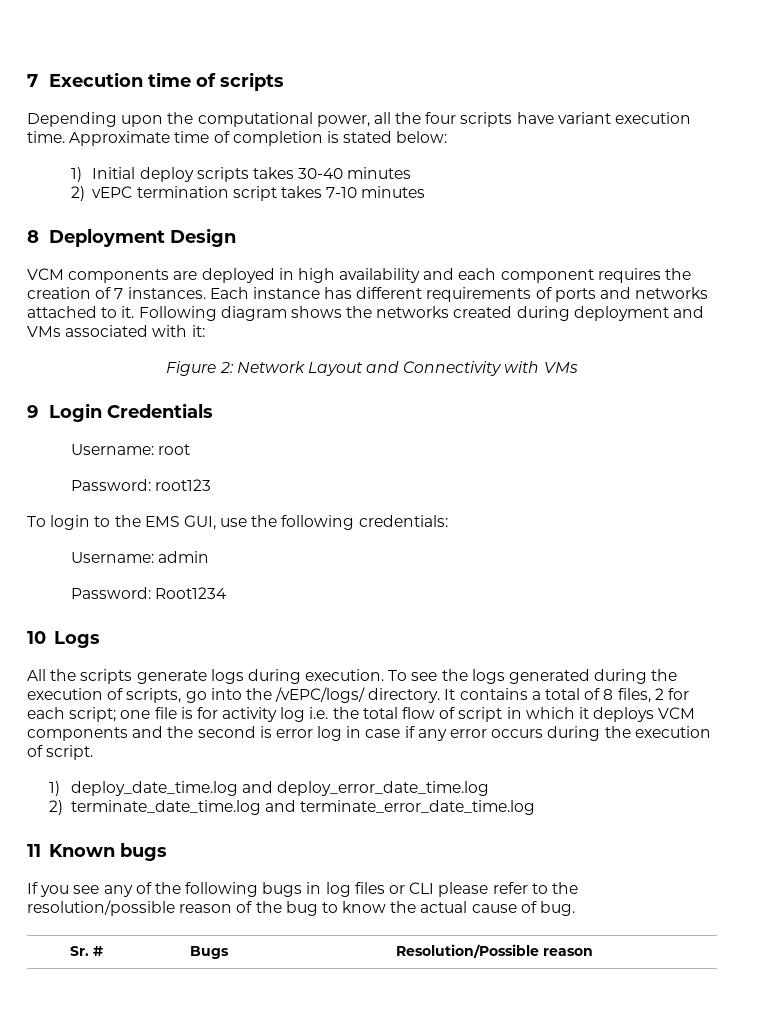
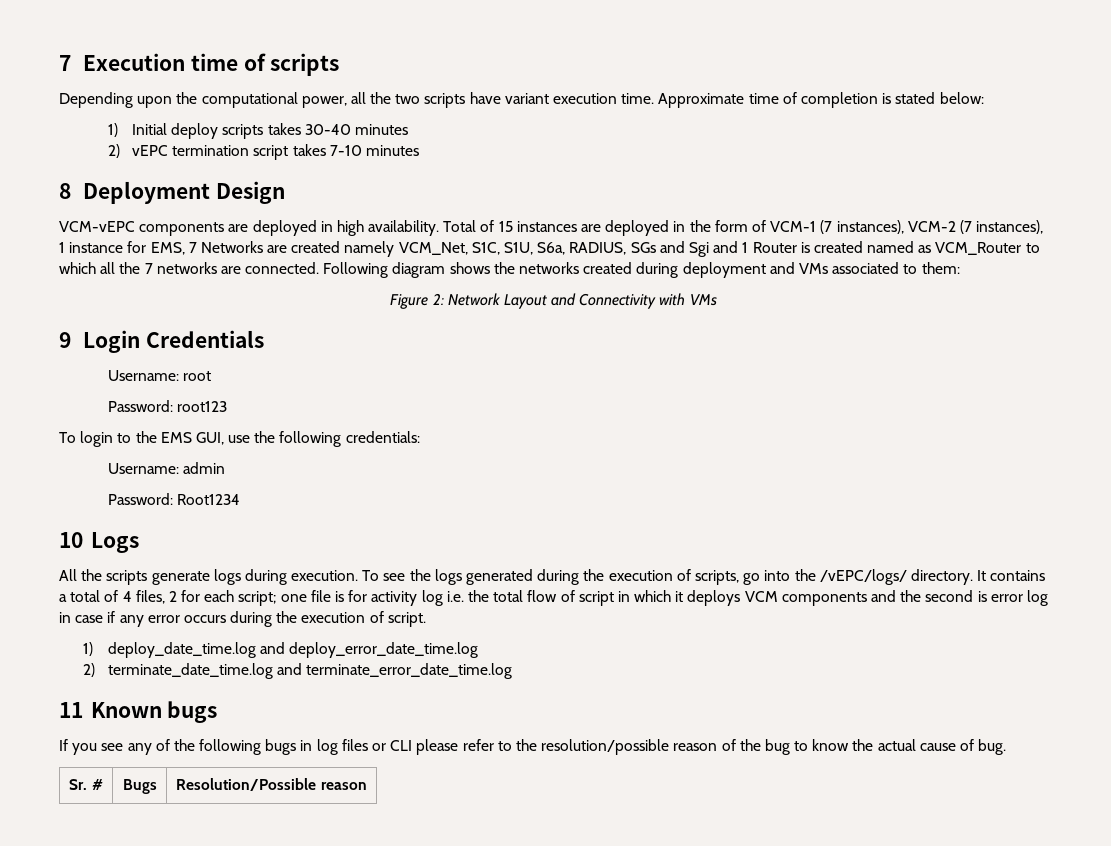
- Depending upon the computational power, all the four scripts have variant execution time.
+ Depending upon the computational power, all the two scripts have variant execution time.
- VCM components are deployed in high availability and each component requires the creation of 7 instances. Each instance has different requirements of ports and networks attached to it.
+ VCM-vEPC components are deployed in high availability. Total of 15 instances are deployed in the form of VCM-1 (7 instances), VCM-2 (7 instances), 1 instance for EMS, 7 Networks are created namely VCM_Net, S1C, S1U, S6a, RADIUS, SGs and Sgi and 1 Router is created named as VCM_Router to which all the 7 networks are connected.
- Following diagram shows the networks created during deployment and VMs associated with it:
+ Following diagram shows the networks created during deployment and VMs associated to them:
- It contains a total of 8 files, 2 for each script; one file is for activity log i.e. the total flow of script in which it deploys VCM components and the second is error log in case if any error occurs during the execution of script.
+ It contains a total of 4 files, 2 for each script; one file is for activity log i.e. the total flow of script in which it deploys VCM components and the second is error log in case if any error occurs during the execution of script.

